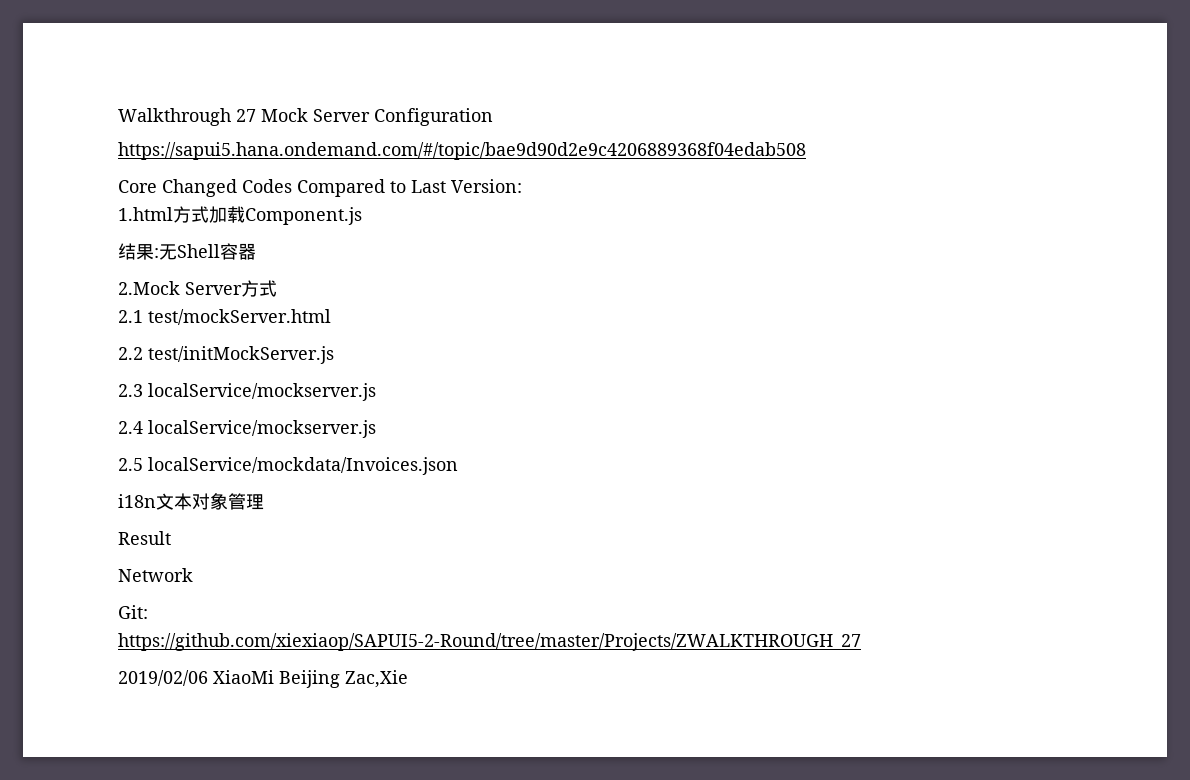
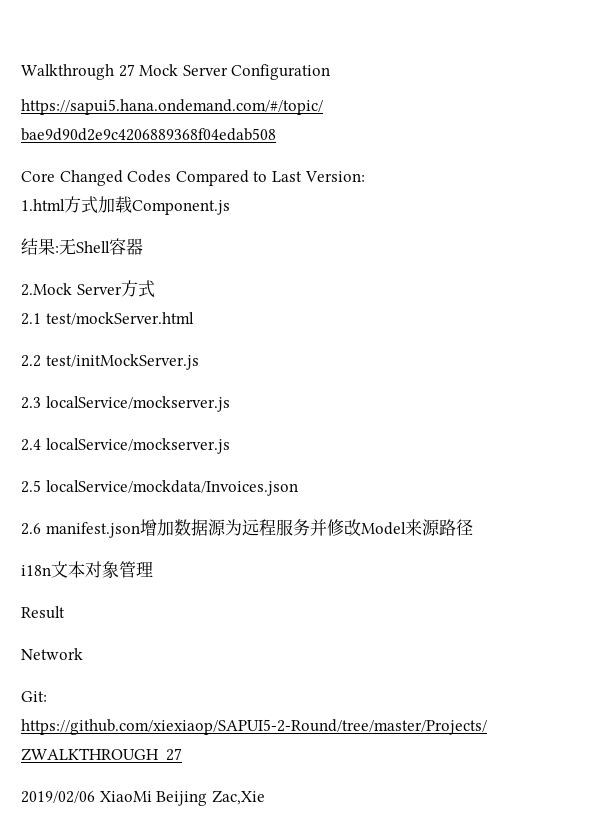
+ 2.6 manifest.json增加数据源为远程服务并修改Model来源路径

